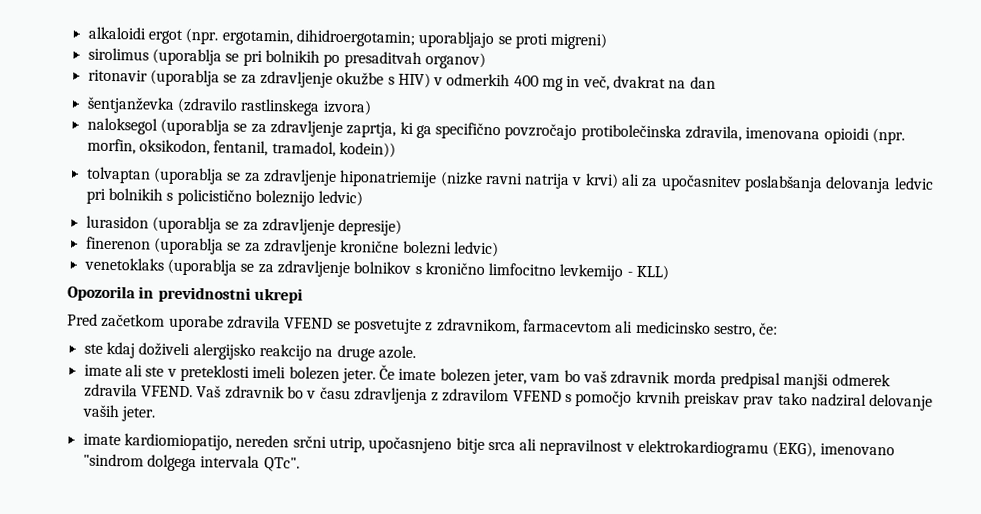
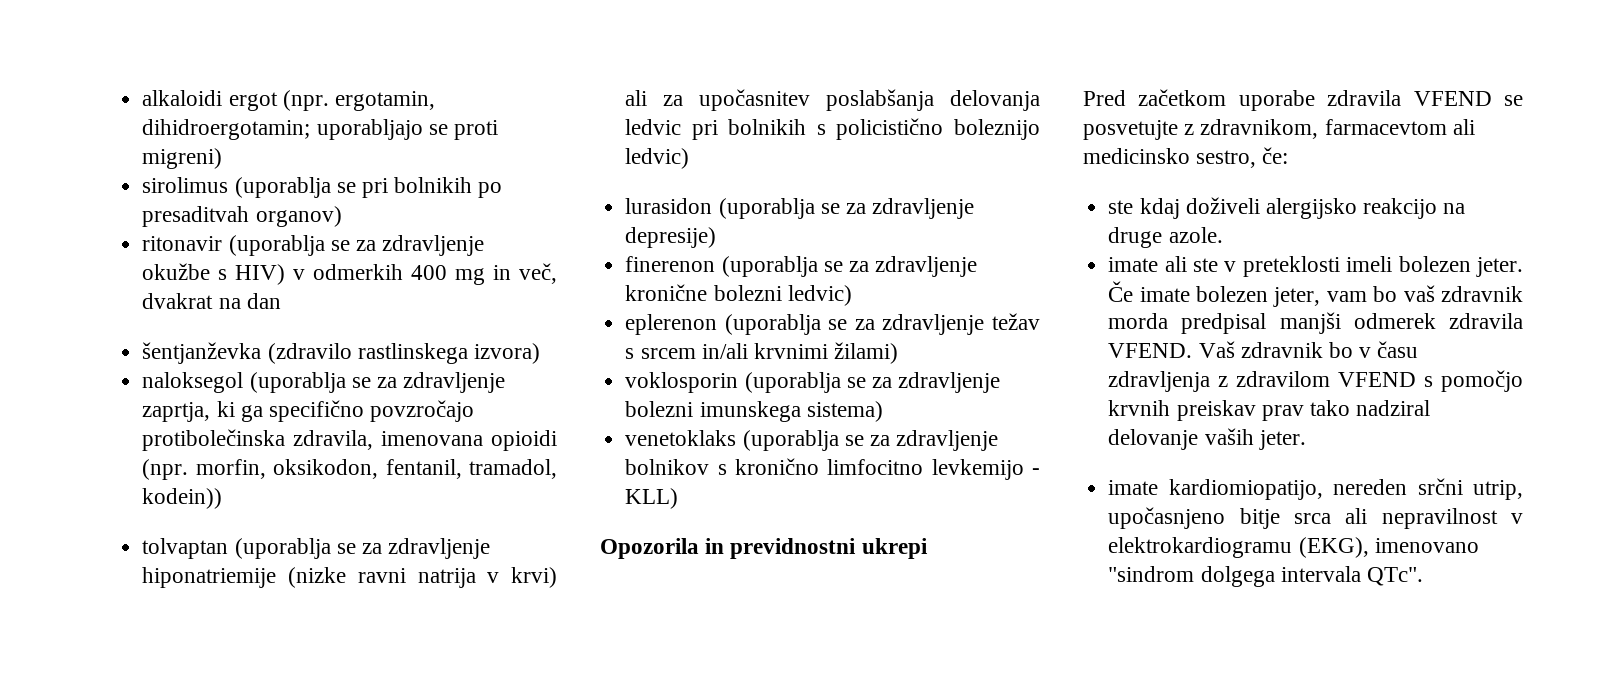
+ eplerenon (uporablja se za zdravljenje težav s srcem in/ali krvnimi žilami)
+ voklosporin (uporablja se za zdravljenje bolezni imunskega sistema)

